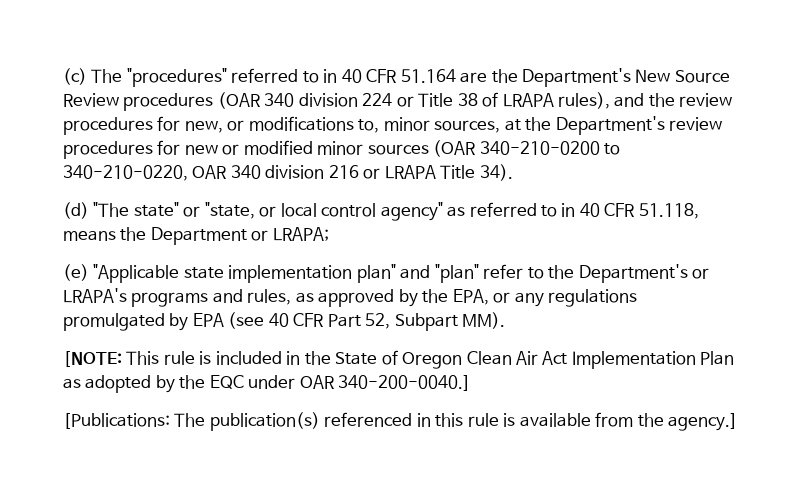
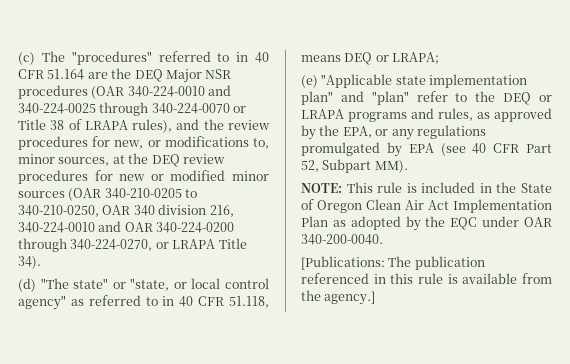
- (c) The "procedures" referred to in 40 CFR 51.164 are the Department's New Source Review procedures (OAR 340 division 224 or Title 38 of LRAPA rules), and the review procedures for new, or modifications to, minor sources, at the Department's review procedures for new or modified minor sources (OAR 340-210-0200 to 340-210-0220, OAR 340 division 216 or LRAPA Title 34).
+ (c) The "procedures" referred to in 40 CFR 51.164 are the DEQ Major NSR procedures (OAR 340-224-0010 and 340-224-0025 through 340-224-0070 or Title 38 of LRAPA rules), and the review procedures for new, or modifications to, minor sources, at the DEQ review procedures for new or modified minor sources (OAR 340-210-0205 to 340-210-0250, OAR 340 division 216, 340-224-0010 and OAR 340-224-0200 through 340-224-0270, or LRAPA Title 34).
- (d) "The state" or "state, or local control agency" as referred to in 40 CFR 51.118, means the Department or LRAPA;
+ (d) "The state" or "state, or local control agency" as referred to in 40 CFR 51.118, means DEQ or LRAPA;
- (e) "Applicable state implementation plan" and "plan" refer to the Department's or LRAPA's programs and rules, as approved by the EPA, or any regulations promulgated by EPA (see 40 CFR Part 52, Subpart MM).
+ (e) "Applicable state implementation plan" and "plan" refer to the DEQ or LRAPA programs and rules, as approved by the EPA, or any regulations promulgated by EPA (see 40 CFR Part 52, Subpart MM).
- [NOTE: This rule is included in the State of Oregon Clean Air Act Implementation Plan as adopted by the EQC under OAR 340-200-0040.]
+ NOTE: This rule is included in the State of Oregon Clean Air Act Implementation Plan as adopted by the EQC under OAR 340-200-0040.
- [Publications: The publication(s) referenced in this rule is available from the agency.]
+ [Publications: The publication referenced in this rule is available from the agency.]

